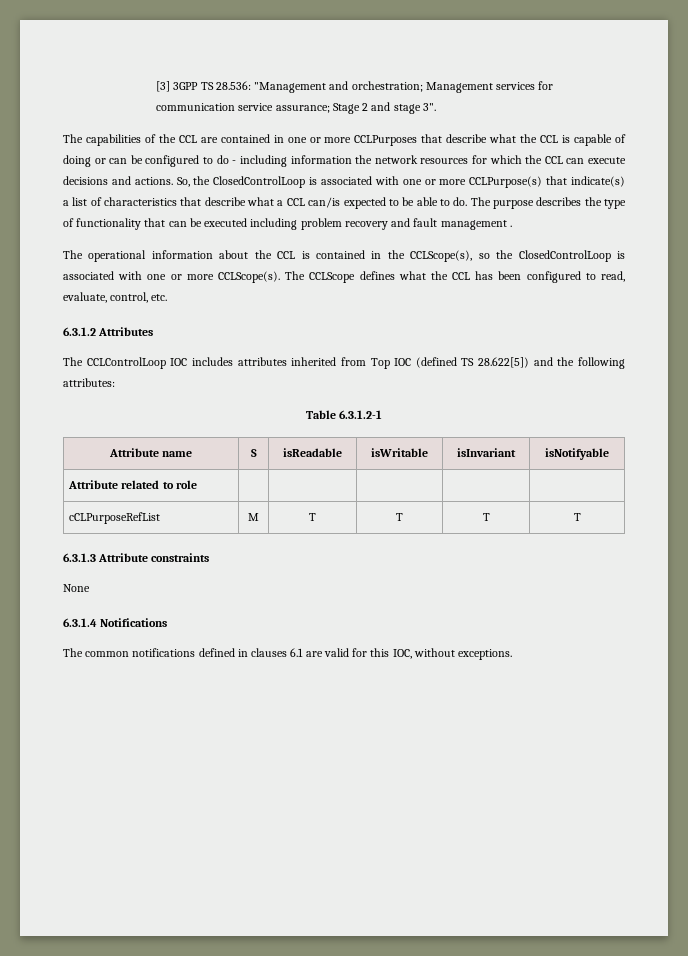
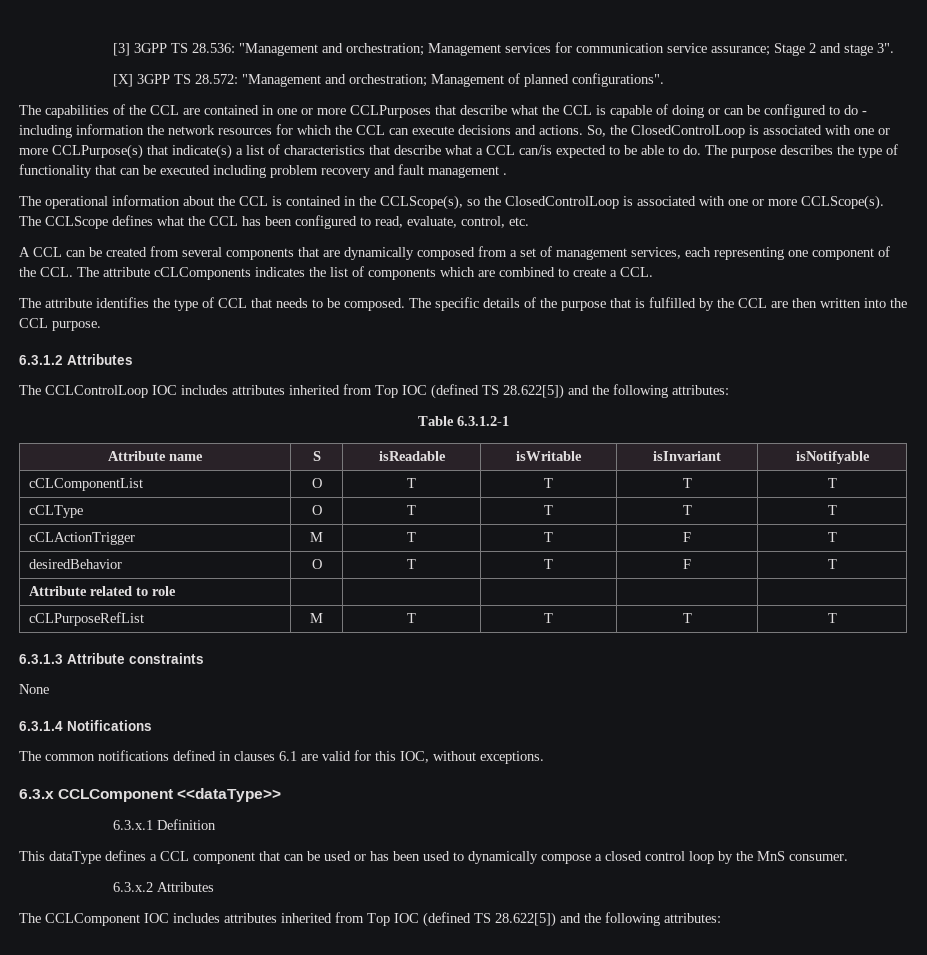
+ [X] 3GPP TS 28.572: "Management and orchestration; Management of planned configurations".
+ A CCL can be created from several components that are dynamically composed from a set of management services, each representing one component of the CCL. The attribute cCLComponents indicates the list of components which are combined to create a CCL.
+ The attribute identifies the type of CCL that needs to be composed. The specific details of the purpose that is fulfilled by the CCL are then written into the CCL purpose.
+ cCLComponentList | O | T | T | T | T
+ cCLType | O | T | T | T | T
+ cCLActionTrigger | M | T | T | F | T
+ desiredBehavior | O | T | T | F | T
+ 6.3.x CCLComponent <<dataType>>
+ 6.3.x.1 Definition
+ This dataType defines a CCL component that can be used or has been used to dynamically compose a closed control loop by the MnS consumer.
+ 6.3.x.2 Attributes
+ The CCLComponent IOC includes attributes inherited from Top IOC (defined TS 28.622[5]) and the following attributes:

